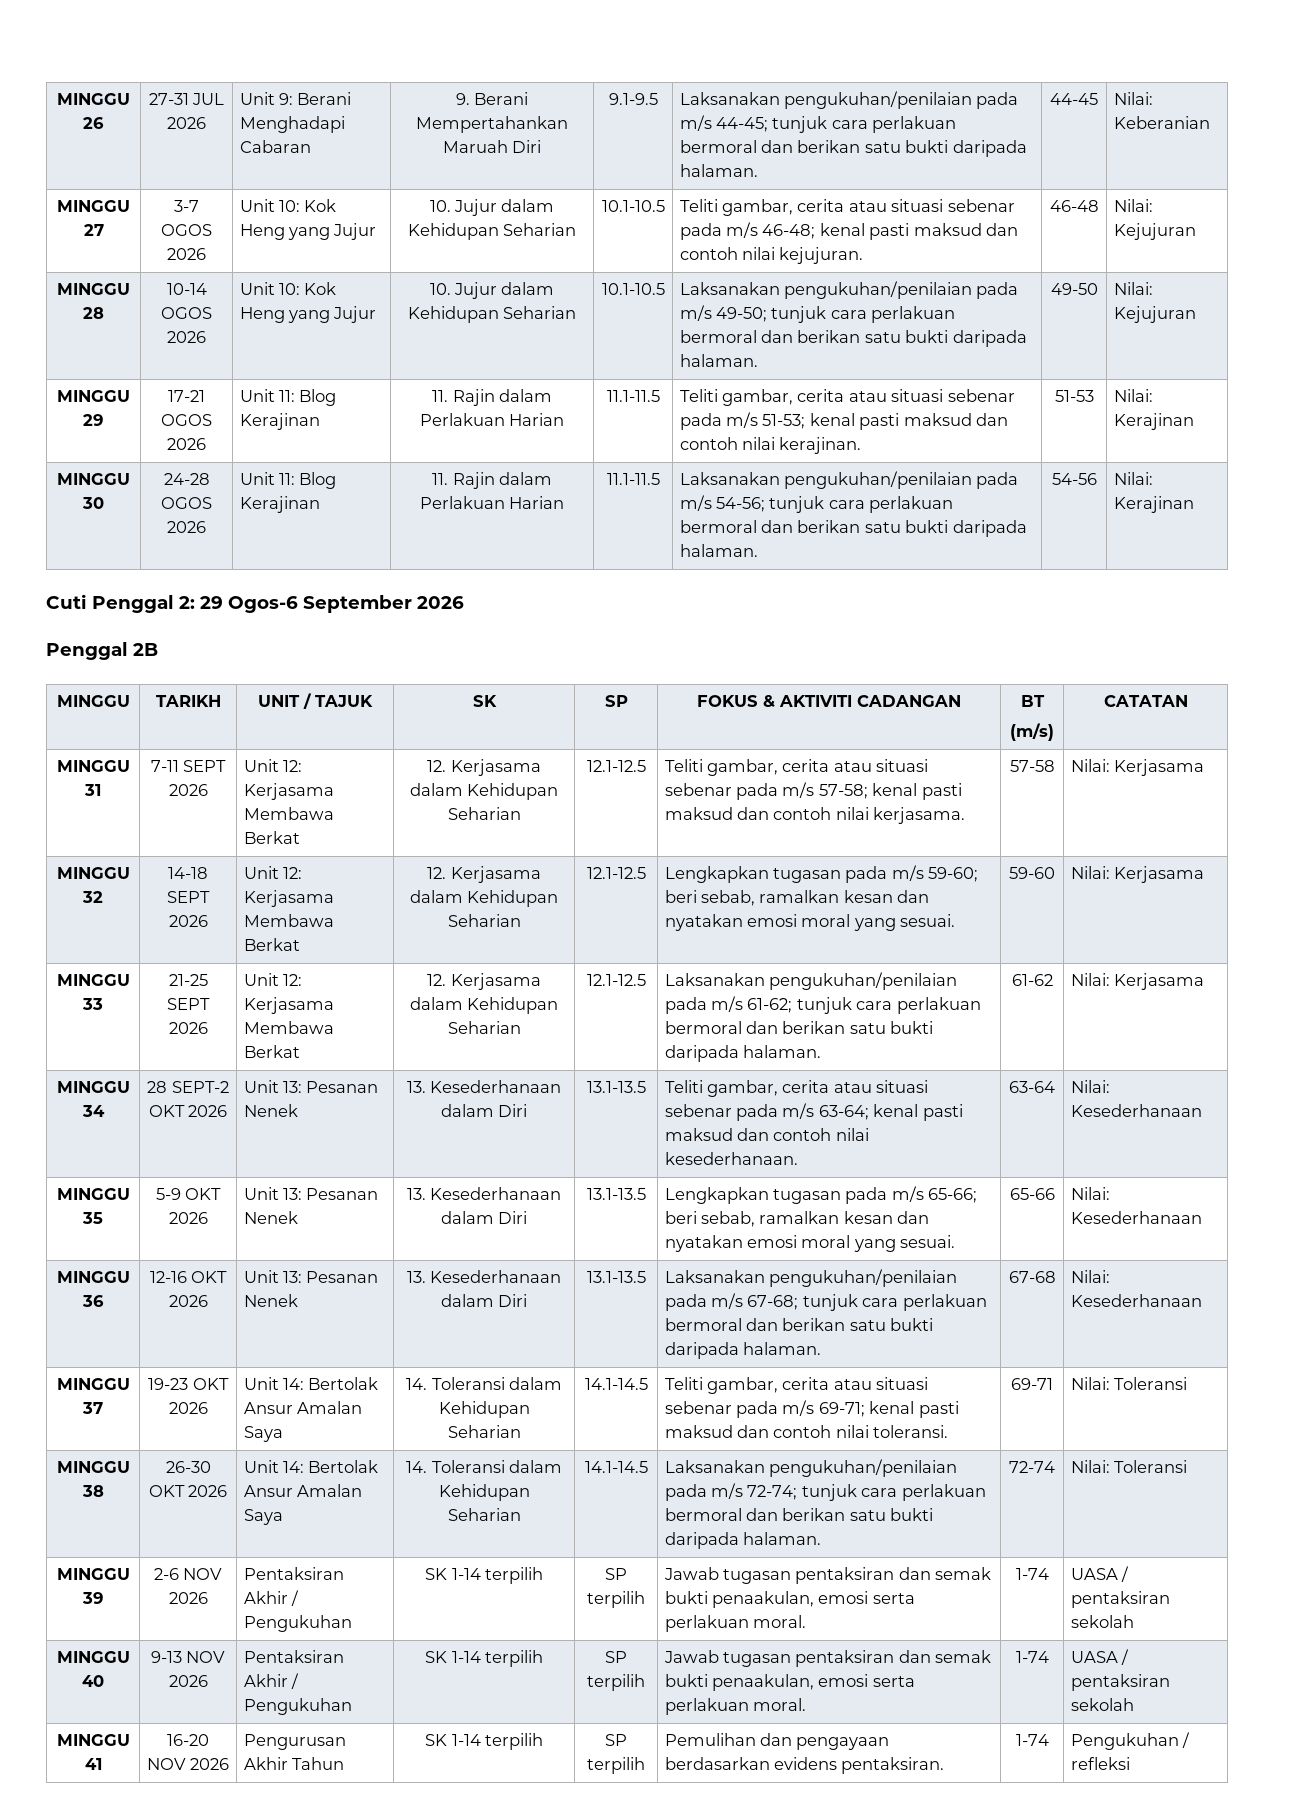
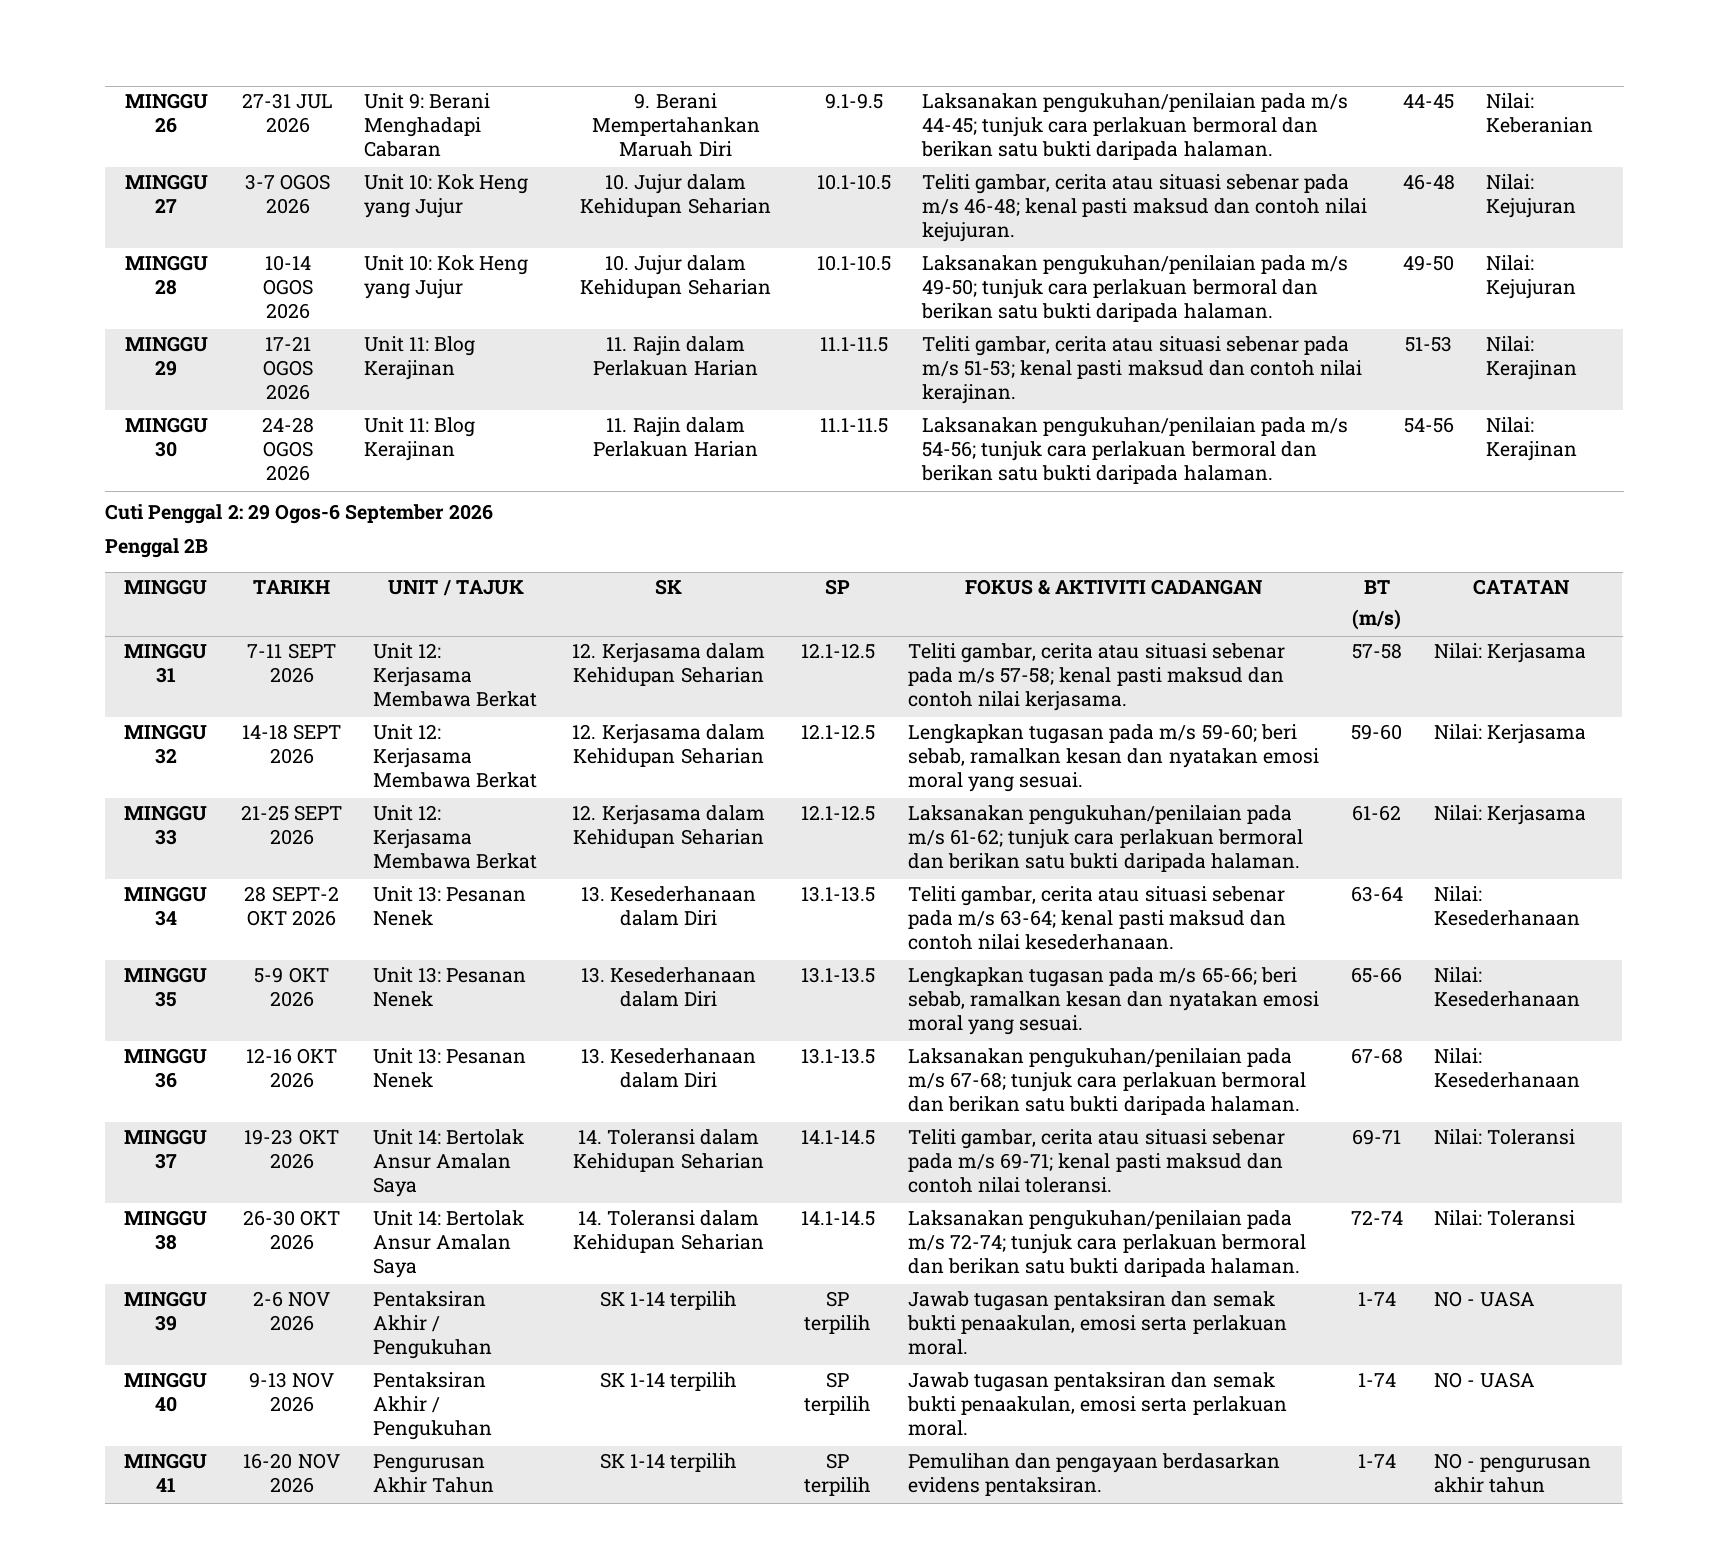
- MINGGU 39 | 2-6 NOV 2026 | Pentaksiran Akhir / Pengukuhan | SK 1-14 terpilih | SP terpilih | Jawab tugasan pentaksiran dan semak bukti penaakulan, emosi serta perlakuan moral. | 1-74 | UASA / pentaksiran sekolah
+ MINGGU 39 | 2-6 NOV 2026 | Pentaksiran Akhir / Pengukuhan | SK 1-14 terpilih | SP terpilih | Jawab tugasan pentaksiran dan semak bukti penaakulan, emosi serta perlakuan moral. | 1-74 | NO - UASA
- MINGGU 40 | 9-13 NOV 2026 | Pentaksiran Akhir / Pengukuhan | SK 1-14 terpilih | SP terpilih | Jawab tugasan pentaksiran dan semak bukti penaakulan, emosi serta perlakuan moral. | 1-74 | UASA / pentaksiran sekolah
+ MINGGU 40 | 9-13 NOV 2026 | Pentaksiran Akhir / Pengukuhan | SK 1-14 terpilih | SP terpilih | Jawab tugasan pentaksiran dan semak bukti penaakulan, emosi serta perlakuan moral. | 1-74 | NO - UASA
- MINGGU 41 | 16-20 NOV 2026 | Pengurusan Akhir Tahun | SK 1-14 terpilih | SP terpilih | Pemulihan dan pengayaan berdasarkan evidens pentaksiran. | 1-74 | Pengukuhan / refleksi
+ MINGGU 41 | 16-20 NOV 2026 | Pengurusan Akhir Tahun | SK 1-14 terpilih | SP terpilih | Pemulihan dan pengayaan berdasarkan evidens pentaksiran. | 1-74 | NO - pengurusan akhir tahun

